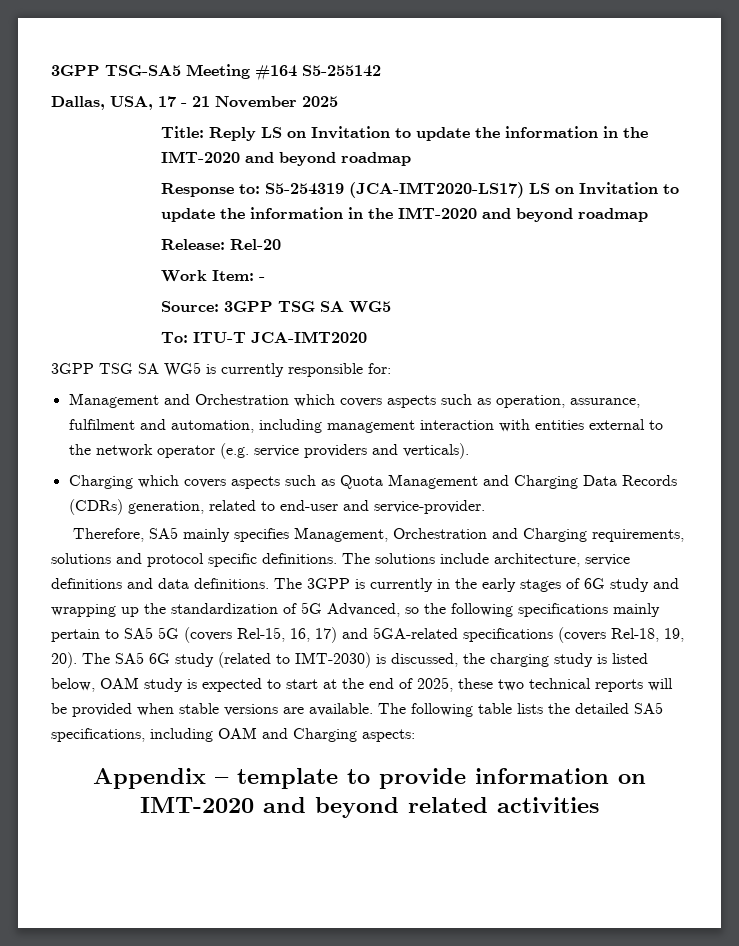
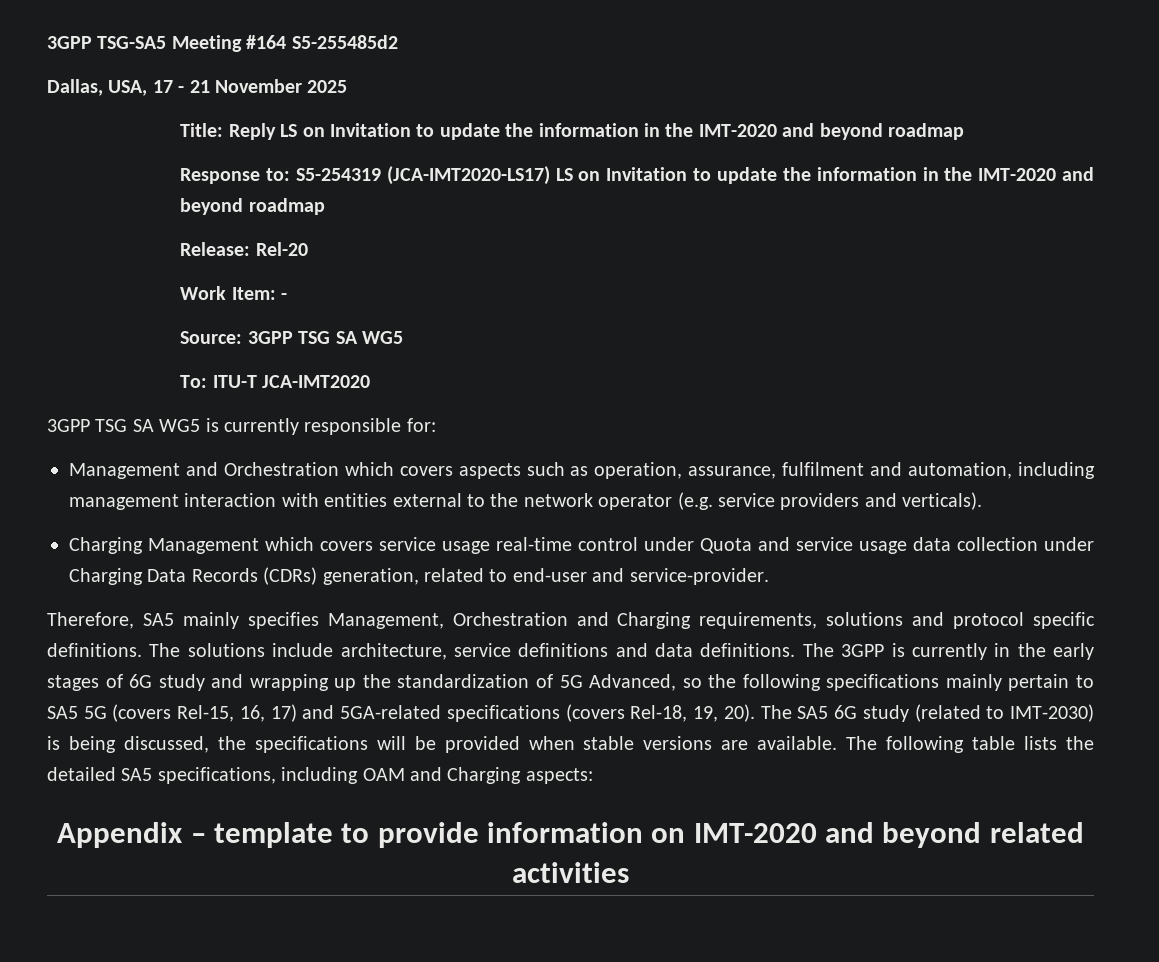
- 3GPP TSG-SA5 Meeting #164 S5-255142
+ 3GPP TSG-SA5 Meeting #164 S5-255485d2
- Charging which covers aspects such as Quota Management and Charging Data Records (CDRs) generation, related to end-user and service-provider.
+ Charging Management which covers service usage real-time control under Quota and service usage data collection under Charging Data Records (CDRs) generation, related to end-user and service-provider.
- The SA5 6G study (related to IMT-2030) is discussed, the charging study is listed below, OAM study is expected to start at the end of 2025, these two technical reports will be provided when stable versions are available.
+ The SA5 6G study (related to IMT-2030) is being discussed, the specifications will be provided when stable versions are available.

